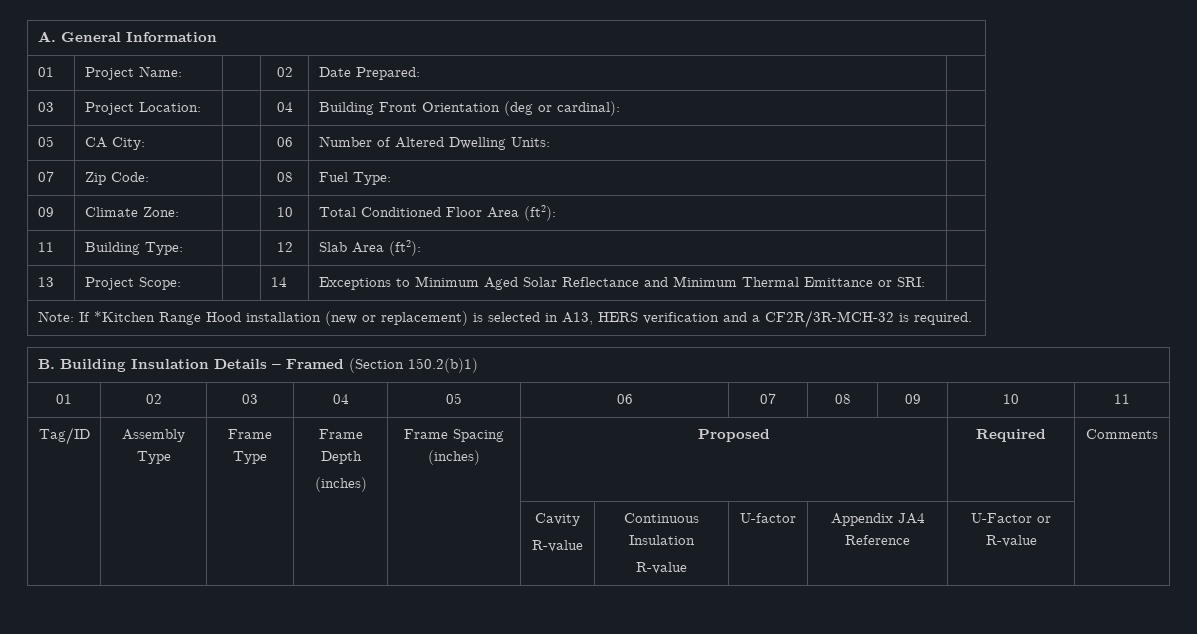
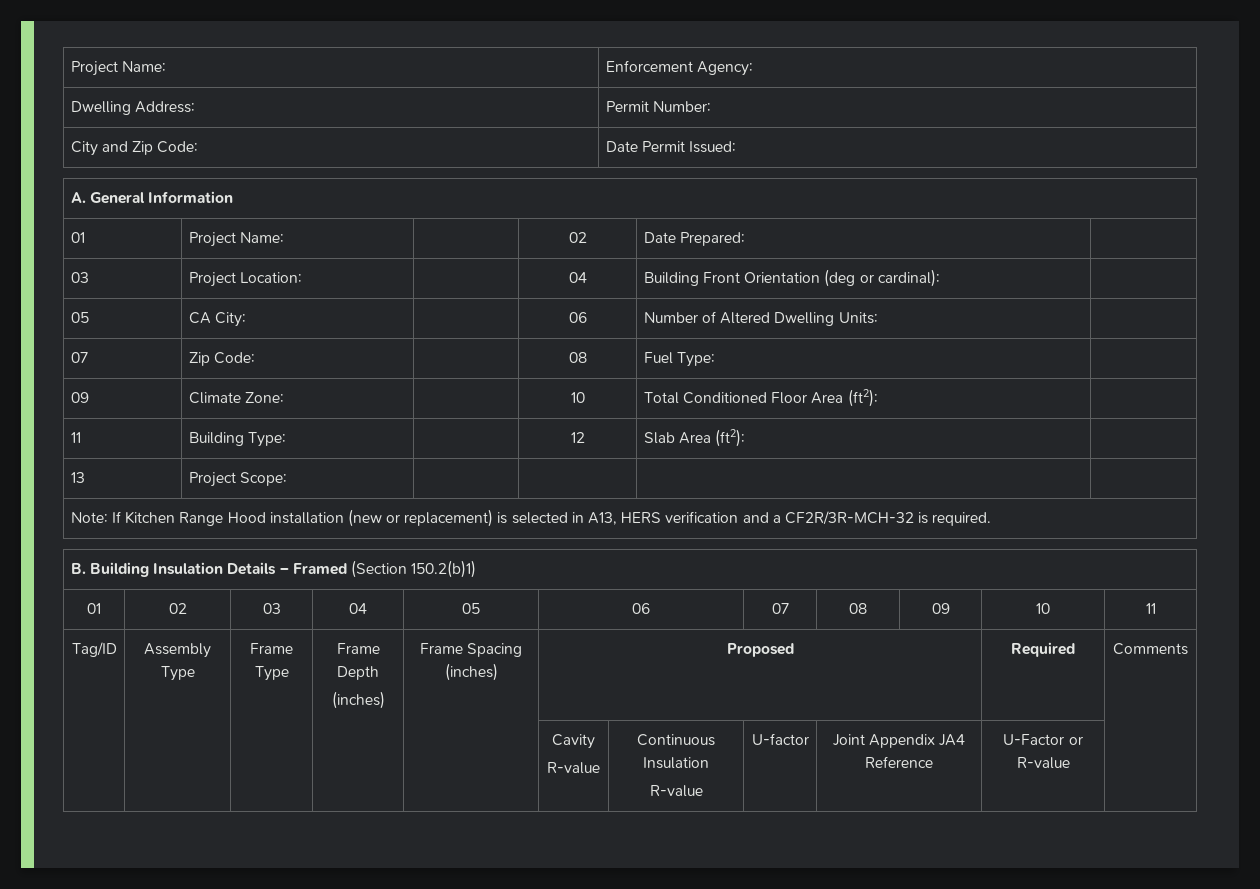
+ Project Name: | Enforcement Agency:
+ Dwelling Address: | Permit Number:
+ City and Zip Code: | Date Permit Issued:
- 13 | Project Scope: | | 14 | Exceptions to Minimum Aged Solar Reflectance and Minimum Thermal Emittance or SRI: |
+ 13 | Project Scope: | | | |
- Note: If *Kitchen Range Hood installation (new or replacement) is selected in A13, HERS verification and a CF2R/3R-MCH-32 is required.
+ Note: If Kitchen Range Hood installation (new or replacement) is selected in A13, HERS verification and a CF2R/3R-MCH-32 is required.
  | | | | | Cavity
  R-value | Continuous Insulation
- R-value | U-factor | Appendix JA4 Reference | U-Factor or R-value |
+ R-value | U-factor | Joint Appendix JA4 Reference | U-Factor or R-value |

